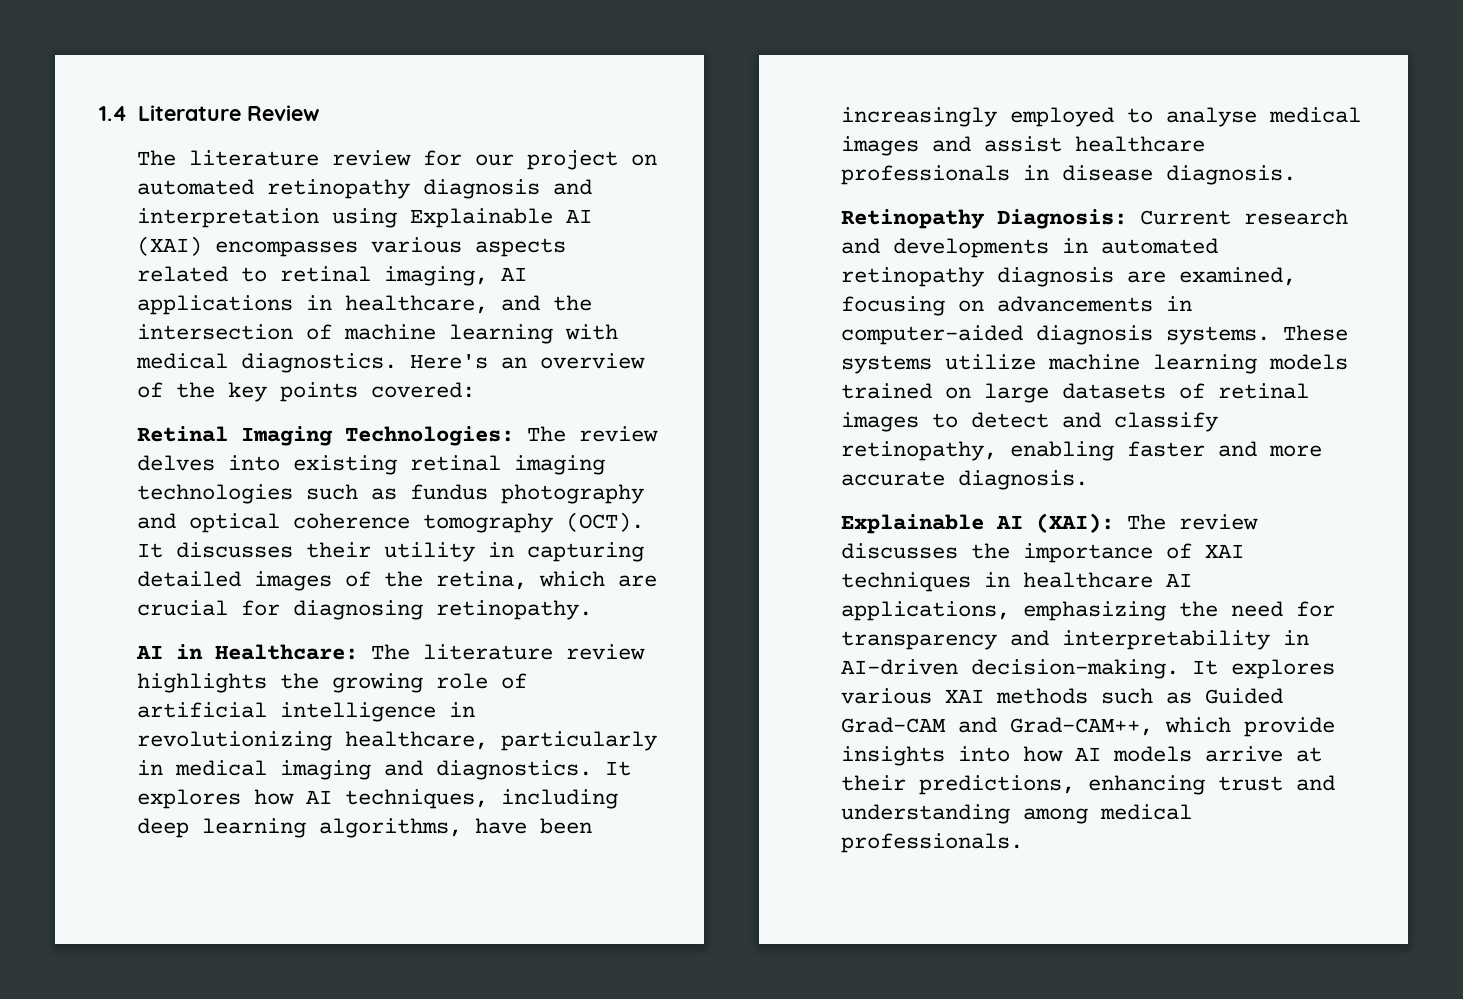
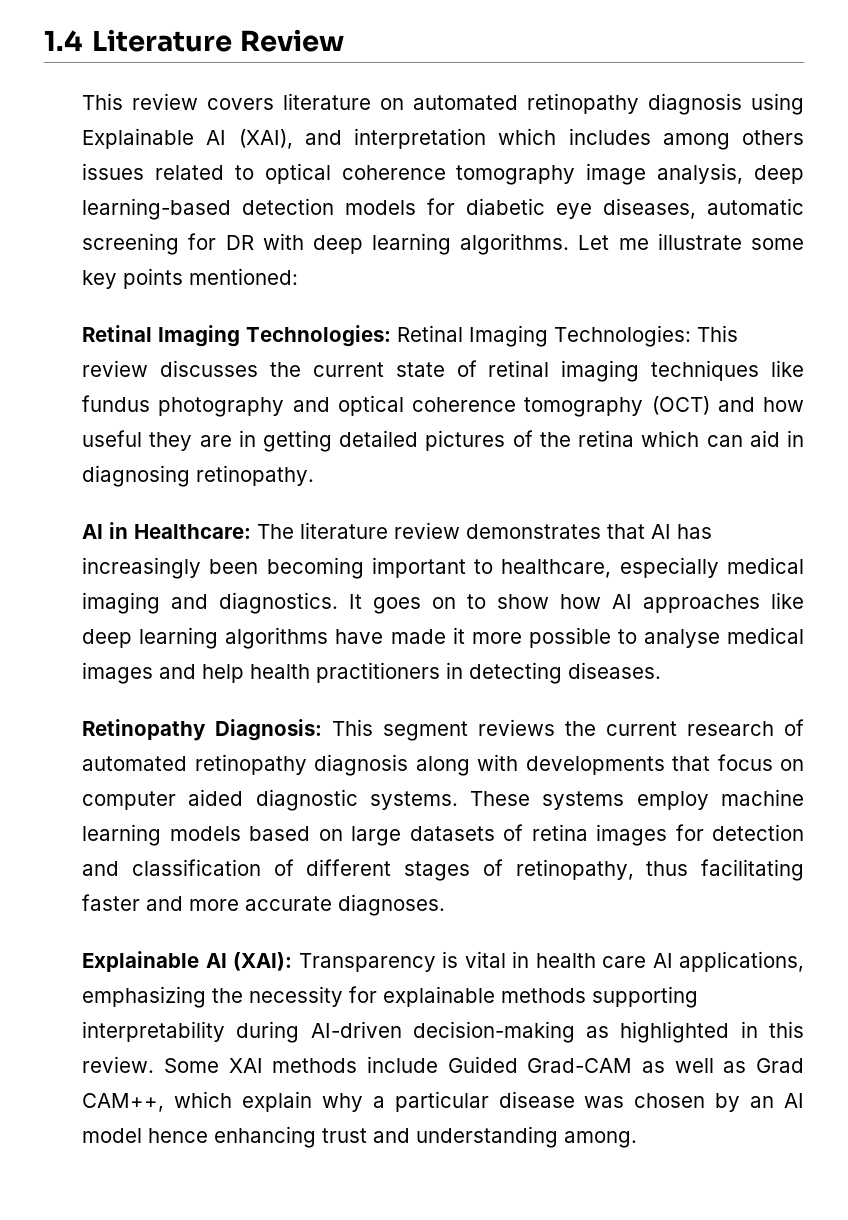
- The literature review for our project on automated retinopathy diagnosis and interpretation using Explainable AI (XAI) encompasses various aspects related to retinal imaging, AI applications in healthcare, and the intersection of machine learning with medical diagnostics. Here's an overview of the key points covered:
- Retinal Imaging Technologies: The review delves into existing retinal imaging technologies such as fundus photography and optical coherence tomography (OCT). It discusses their utility in capturing detailed images of the retina, which are crucial for diagnosing retinopathy.
+ This review covers literature on automated retinopathy diagnosis using Explainable AI (XAI), and interpretation which includes among others issues related to optical coherence tomography image analysis, deep learning-based detection models for diabetic eye diseases, automatic screening for DR with deep learning algorithms. Let me illustrate some key points mentioned:
+ Retinal Imaging Technologies: Retinal Imaging Technologies: This review discusses the current state of retinal imaging techniques like fundus photography and optical coherence tomography (OCT) and how useful they are in getting detailed pictures of the retina which can aid in diagnosing retinopathy.
- AI in Healthcare: The literature review highlights the growing role of artificial intelligence in revolutionizing healthcare, particularly in medical imaging and diagnostics.
+ AI in Healthcare: The literature review demonstrates that AI has increasingly been becoming important to healthcare, especially medical imaging and diagnostics.
- It explores how AI techniques, including deep learning algorithms, have been increasingly employed to analyse medical images and assist healthcare professionals in disease diagnosis.
- Retinopathy Diagnosis: Current research and developments in automated retinopathy diagnosis are examined, focusing on advancements in computer-aided diagnosis systems.
+ It goes on to show how AI approaches like deep learning algorithms have made it more possible to analyse medical images and help health practitioners in detecting diseases.
+ Retinopathy Diagnosis: This segment reviews the current research of automated retinopathy diagnosis along with developments that focus on computer aided diagnostic systems.
- These systems utilize machine learning models trained on large datasets of retinal images to detect and classify retinopathy, enabling faster and more accurate diagnosis.
+ These systems employ machine learning models based on large datasets of retina images for detection and classification of different stages of retinopathy, thus facilitating faster and more accurate diagnoses.
- Explainable AI (XAI): The review discusses the importance of XAI techniques in healthcare AI applications, emphasizing the need for transparency and interpretability in AI-driven decision-making. It explores various XAI methods such as Guided Grad-CAM and Grad-CAM++, which provide insights into how AI models arrive at their predictions, enhancing trust and understanding among medical professionals.
+ Explainable AI (XAI): Transparency is vital in health care AI applications, emphasizing the necessity for explainable methods supporting interpretability during AI-driven decision-making as highlighted in this review. Some XAI methods include Guided Grad-CAM as well as Grad CAM++, which explain why a particular disease was chosen by an AI model hence enhancing trust and understanding among.

